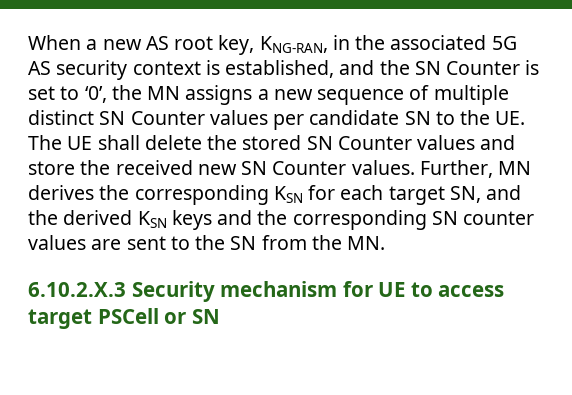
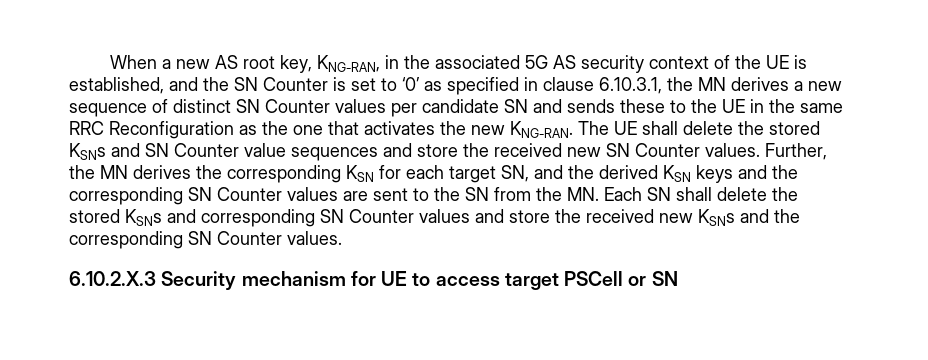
- When a new AS root key, KNG-RAN, in the associated 5G AS security context is established, and the SN Counter is set to ‘0’, the MN assigns a new sequence of multiple distinct SN Counter values per candidate SN to the UE. The UE shall delete the stored SN Counter values and store the received new SN Counter values.
+ When a new AS root key, KNG-RAN, in the associated 5G AS security context of the UE is established, and the SN Counter is set to ‘0’ as specified in clause 6.10.3.1, the MN derives a new sequence of distinct SN Counter values per candidate SN and sends these to the UE in the same RRC Reconfiguration as the one that activates the new KNG-RAN. The UE shall delete the stored KSNs and SN Counter value sequences and store the received new SN Counter values.
- Further, MN derives the corresponding KSN for each target SN, and the derived KSN keys and the corresponding SN counter values are sent to the SN from the MN.
+ Further, the MN derives the corresponding KSN for each target SN, and the derived KSN keys and the corresponding SN Counter values are sent to the SN from the MN. Each SN shall delete the stored KSNs and corresponding SN Counter values and store the received new KSNs and the corresponding SN Counter values.

